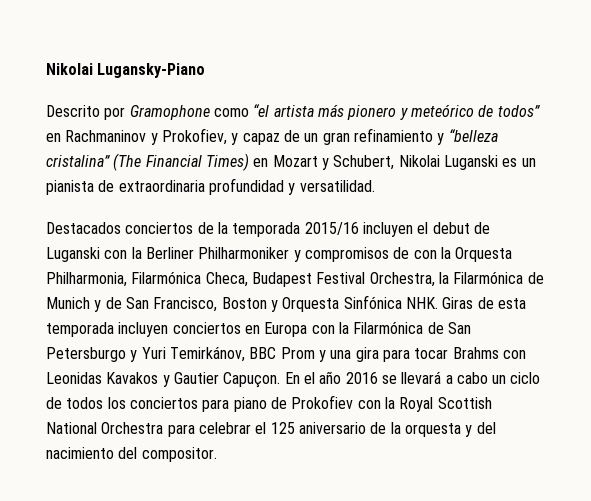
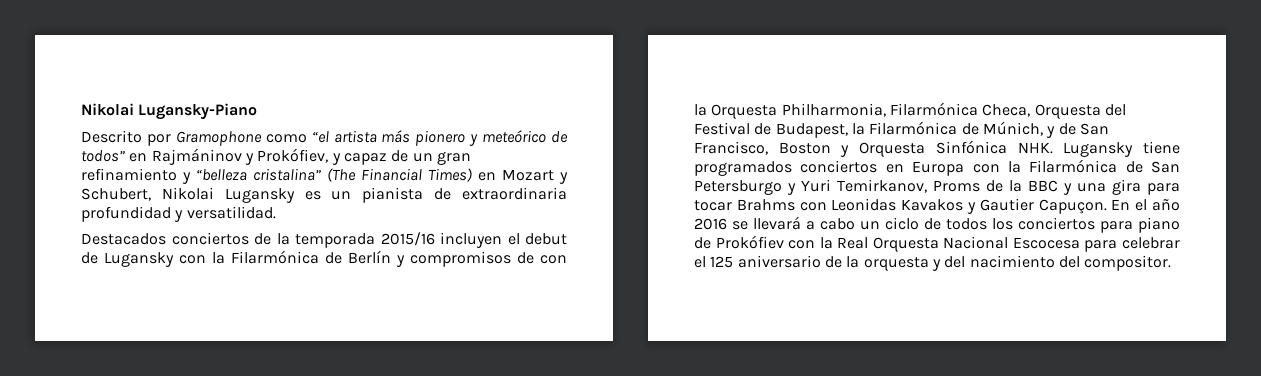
- Descrito por Gramophone como “el artista más pionero y meteórico de todos” en Rachmaninov y Prokofiev, y capaz de un gran refinamiento y “belleza cristalina” (The Financial Times) en Mozart y Schubert, Nikolai Luganski es un pianista de extraordinaria profundidad y versatilidad.
+ Descrito por Gramophone como “el artista más pionero y meteórico de todos” en Rajmáninov y Prokófiev, y capaz de un gran refinamiento y “belleza cristalina” (The Financial Times) en Mozart y Schubert, Nikolai Lugansky es un pianista de extraordinaria profundidad y versatilidad.
- Destacados conciertos de la temporada 2015/16 incluyen el debut de Luganski con la Berliner Philharmoniker y compromisos de con la Orquesta Philharmonia, Filarmónica Checa, Budapest Festival Orchestra, la Filarmónica de Munich y de San Francisco, Boston y Orquesta Sinfónica NHK. Giras de esta temporada incluyen conciertos en Europa con la Filarmónica de San Petersburgo y Yuri Temirkánov, BBC Prom y una gira para tocar Brahms con Leonidas Kavakos y Gautier Capuçon.
+ Destacados conciertos de la temporada 2015/16 incluyen el debut de Lugansky con la Filarmónica de Berlín y compromisos de con la Orquesta Philharmonia, Filarmónica Checa, Orquesta del Festival de Budapest, la Filarmónica de Múnich, y de San Francisco, Boston y Orquesta Sinfónica NHK. Lugansky tiene programados conciertos en Europa con la Filarmónica de San Petersburgo y Yuri Temirkanov, Proms de la BBC y una gira para tocar Brahms con Leonidas Kavakos y Gautier Capuçon.
- En el año 2016 se llevará a cabo un ciclo de todos los conciertos para piano de Prokofiev con la Royal Scottish National Orchestra para celebrar el 125 aniversario de la orquesta y del nacimiento del compositor.
+ En el año 2016 se llevará a cabo un ciclo de todos los conciertos para piano de Prokófiev con la Real Orquesta Nacional Escocesa para celebrar el 125 aniversario de la orquesta y del nacimiento del compositor.

